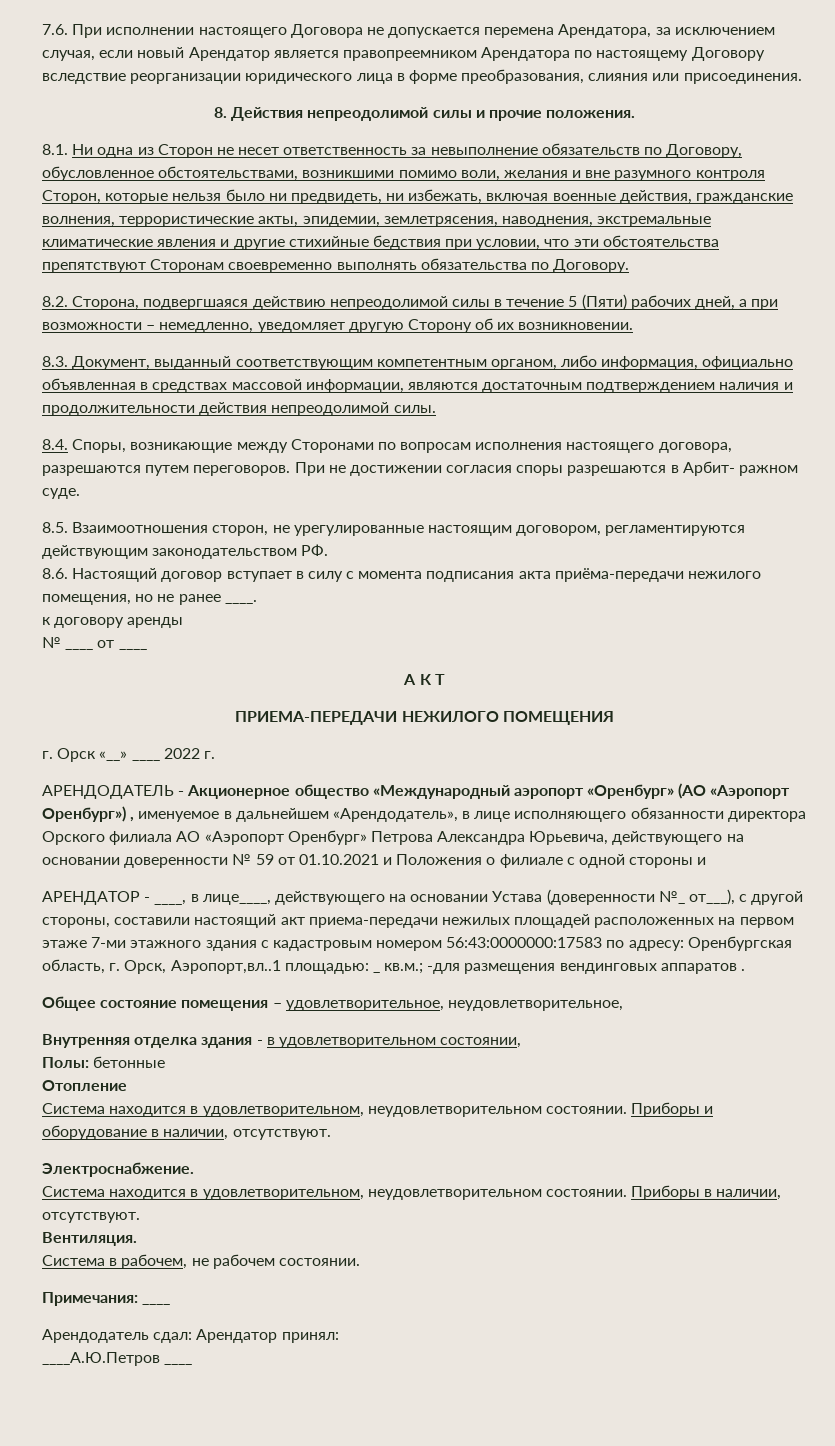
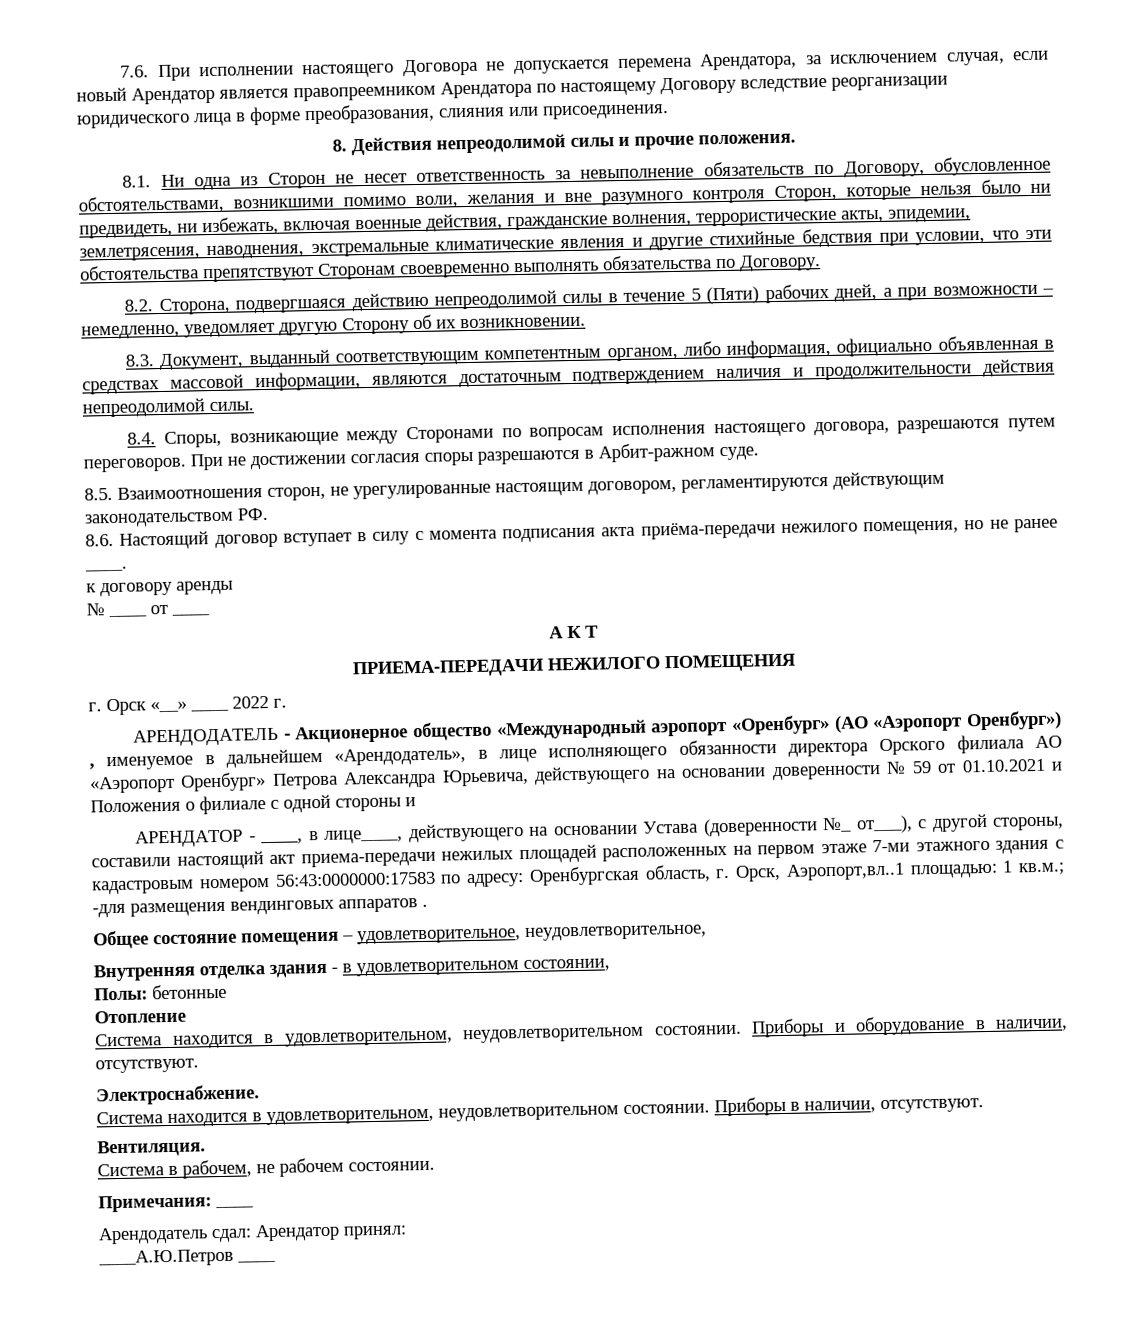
- При не достижении согласия споры разрешаются в Арбит- ражном суде.
+ При не достижении согласия споры разрешаются в Арбит-ражном суде.
- АРЕНДАТОР - ____, в лице____, действующего на основании Устава (доверенности №_ от___), с другой стороны, составили настоящий акт приема-передачи нежилых площадей расположенных на первом этаже 7-ми этажного здания с кадастровым номером 56:43:0000000:17583 по адресу: Оренбургская область, г. Орск, Аэропорт,вл..1 площадью: _ кв.м.; -для размещения вендинговых аппаратов .
+ АРЕНДАТОР - ____, в лице____, действующего на основании Устава (доверенности №_ от___), с другой стороны, составили настоящий акт приема-передачи нежилых площадей расположенных на первом этаже 7-ми этажного здания с кадастровым номером 56:43:0000000:17583 по адресу: Оренбургская область, г. Орск, Аэропорт,вл..1 площадью: 1 кв.м.; -для размещения вендинговых аппаратов .

